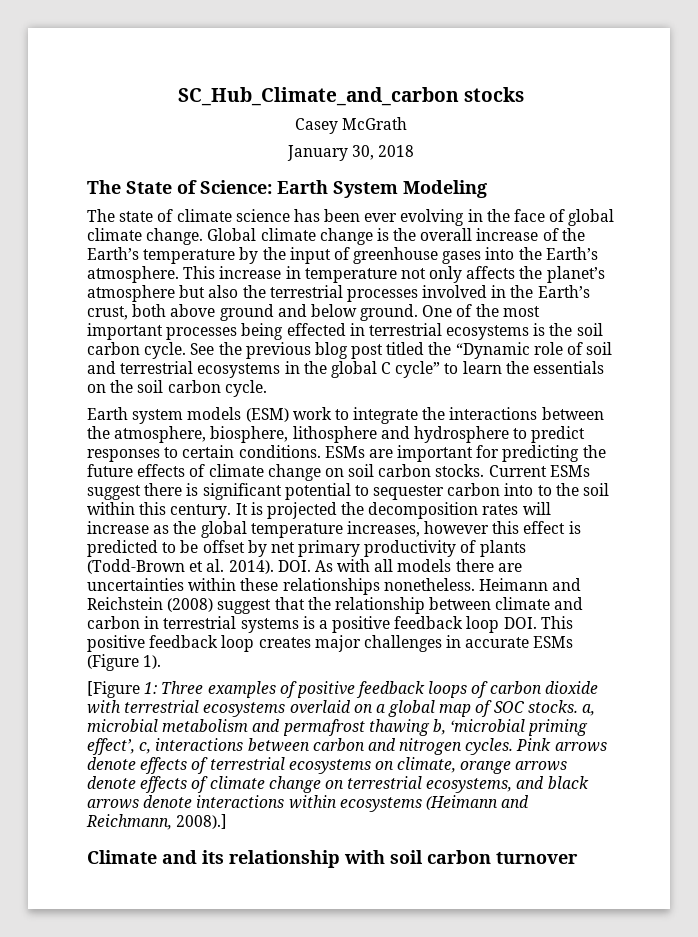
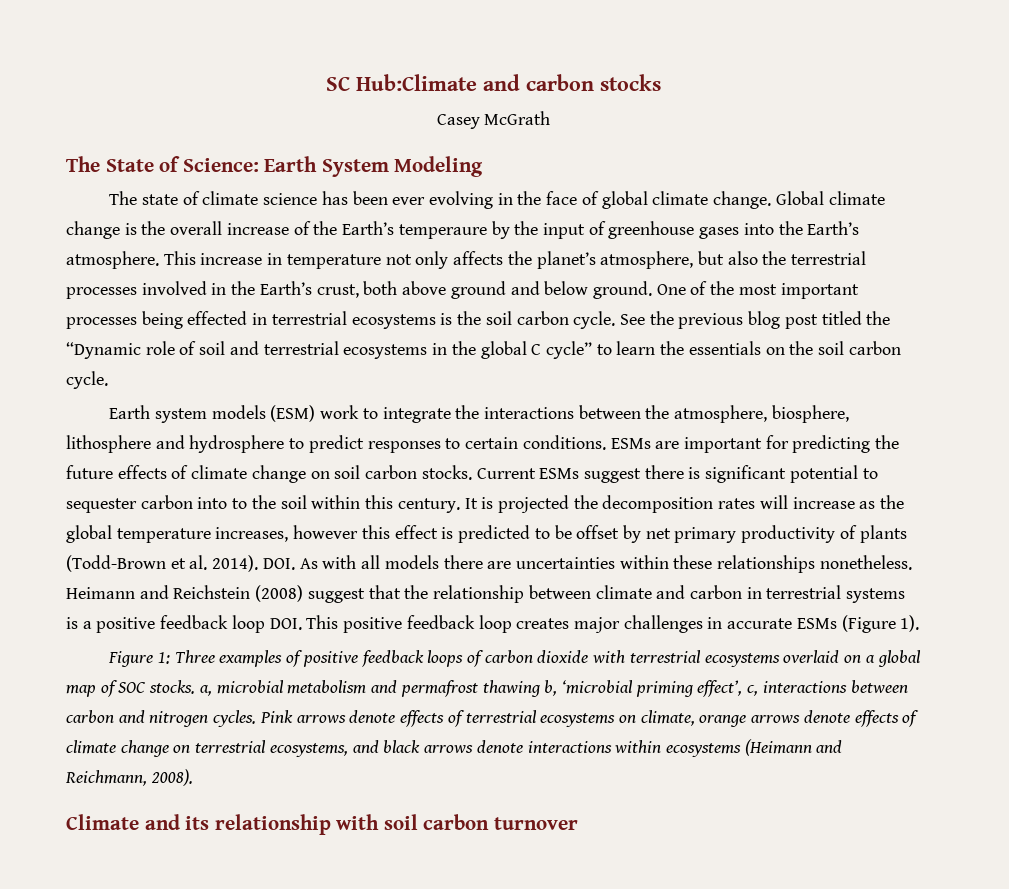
- SC_Hub_Climate_and_carbon stocks
+ SC Hub:Climate and carbon stocks
- January 30, 2018
- Global climate change is the overall increase of the Earth’s temperature by the input of greenhouse gases into the Earth’s atmosphere.
+ Global climate change is the overall increase of the Earth’s temperaure by the input of greenhouse gases into the Earth’s atmosphere.
- This increase in temperature not only affects the planet’s atmosphere but also the terrestrial processes involved in the Earth’s crust, both above ground and below ground.
+ This increase in temperature not only affects the planet’s atmosphere, but also the terrestrial processes involved in the Earth’s crust, both above ground and below ground.
- [Figure 1: Three examples of positive feedback loops of carbon dioxide with terrestrial ecosystems overlaid on a global map of SOC stocks. a, microbial metabolism and permafrost thawing b, ‘microbial priming effect’, c, interactions between carbon and nitrogen cycles.
+ Figure 1: Three examples of positive feedback loops of carbon dioxide with terrestrial ecosystems overlaid on a global map of SOC stocks. a, microbial metabolism and permafrost thawing b, ‘microbial priming effect’, c, interactions between carbon and nitrogen cycles.
- Pink arrows denote effects of terrestrial ecosystems on climate, orange arrows denote effects of climate change on terrestrial ecosystems, and black arrows denote interactions within ecosystems (Heimann and Reichmann, 2008).]
+ Pink arrows denote effects of terrestrial ecosystems on climate, orange arrows denote effects of climate change on terrestrial ecosystems, and black arrows denote interactions within ecosystems (Heimann and Reichmann, 2008).

